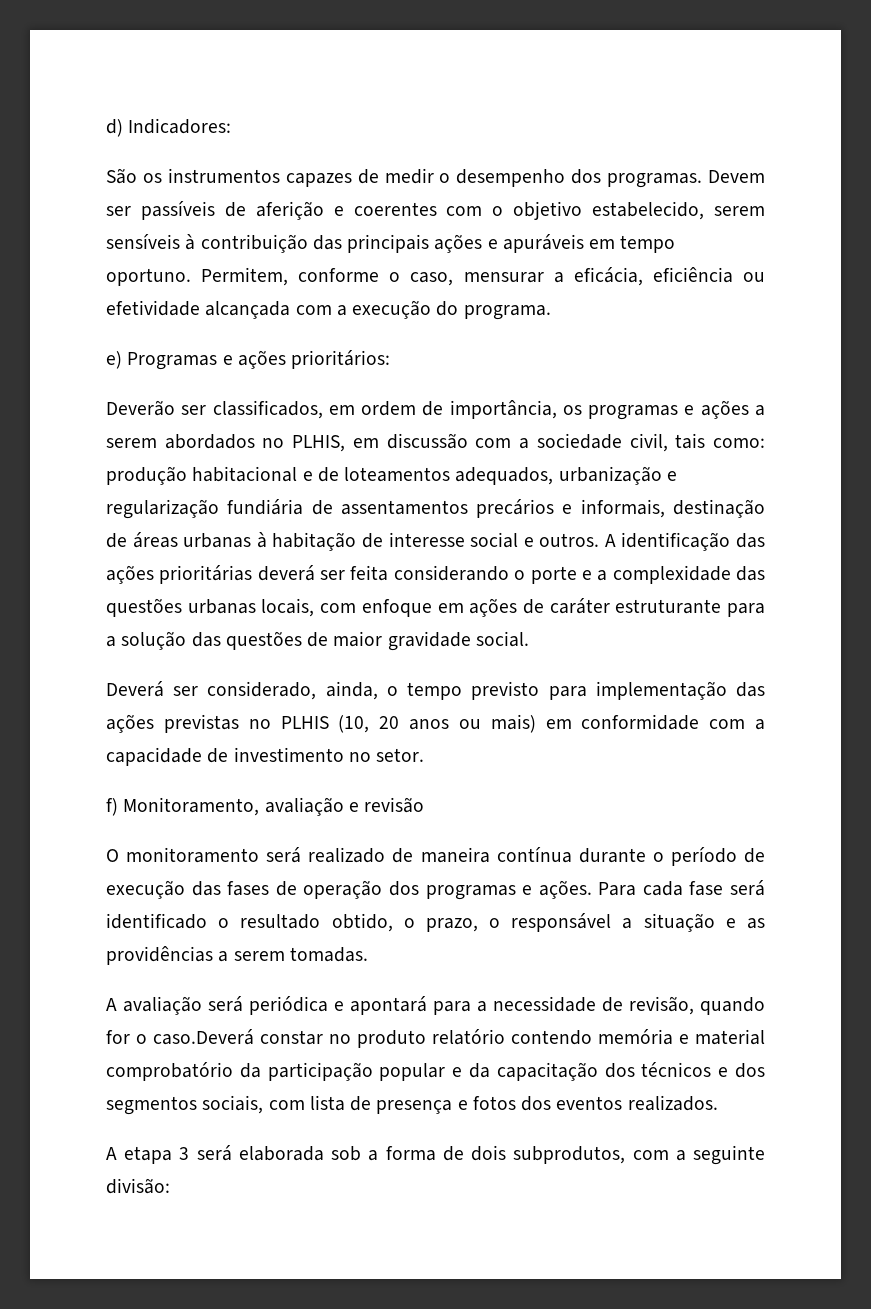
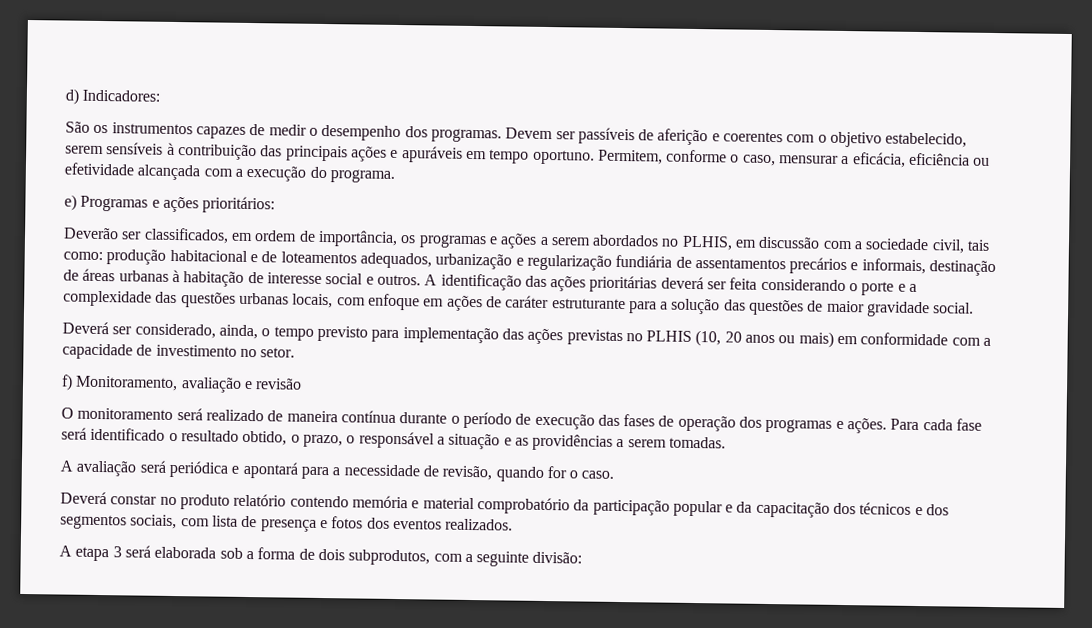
- A avaliação será periódica e apontará para a necessidade de revisão, quando for o caso.Deverá constar no produto relatório contendo memória e material comprobatório da participação popular e da capacitação dos técnicos e dos segmentos sociais, com lista de presença e fotos dos eventos realizados.
+ A avaliação será periódica e apontará para a necessidade de revisão, quando for o caso.
+ Deverá constar no produto relatório contendo memória e material comprobatório da participação popular e da capacitação dos técnicos e dos segmentos sociais, com lista de presença e fotos dos eventos realizados.

